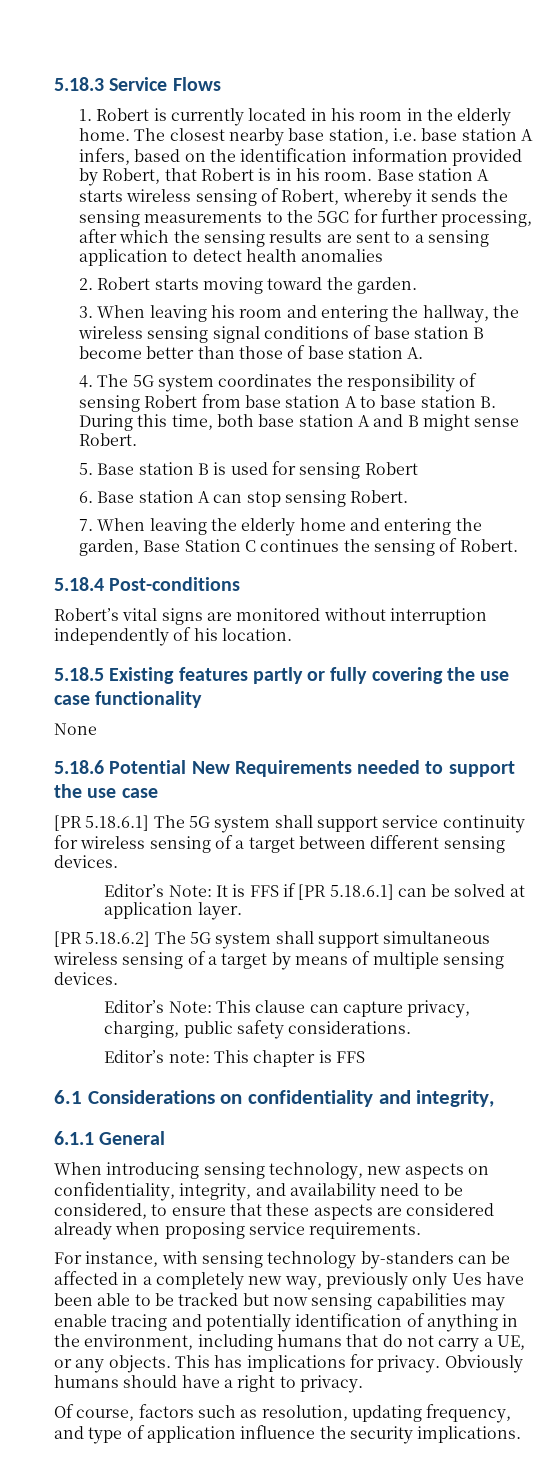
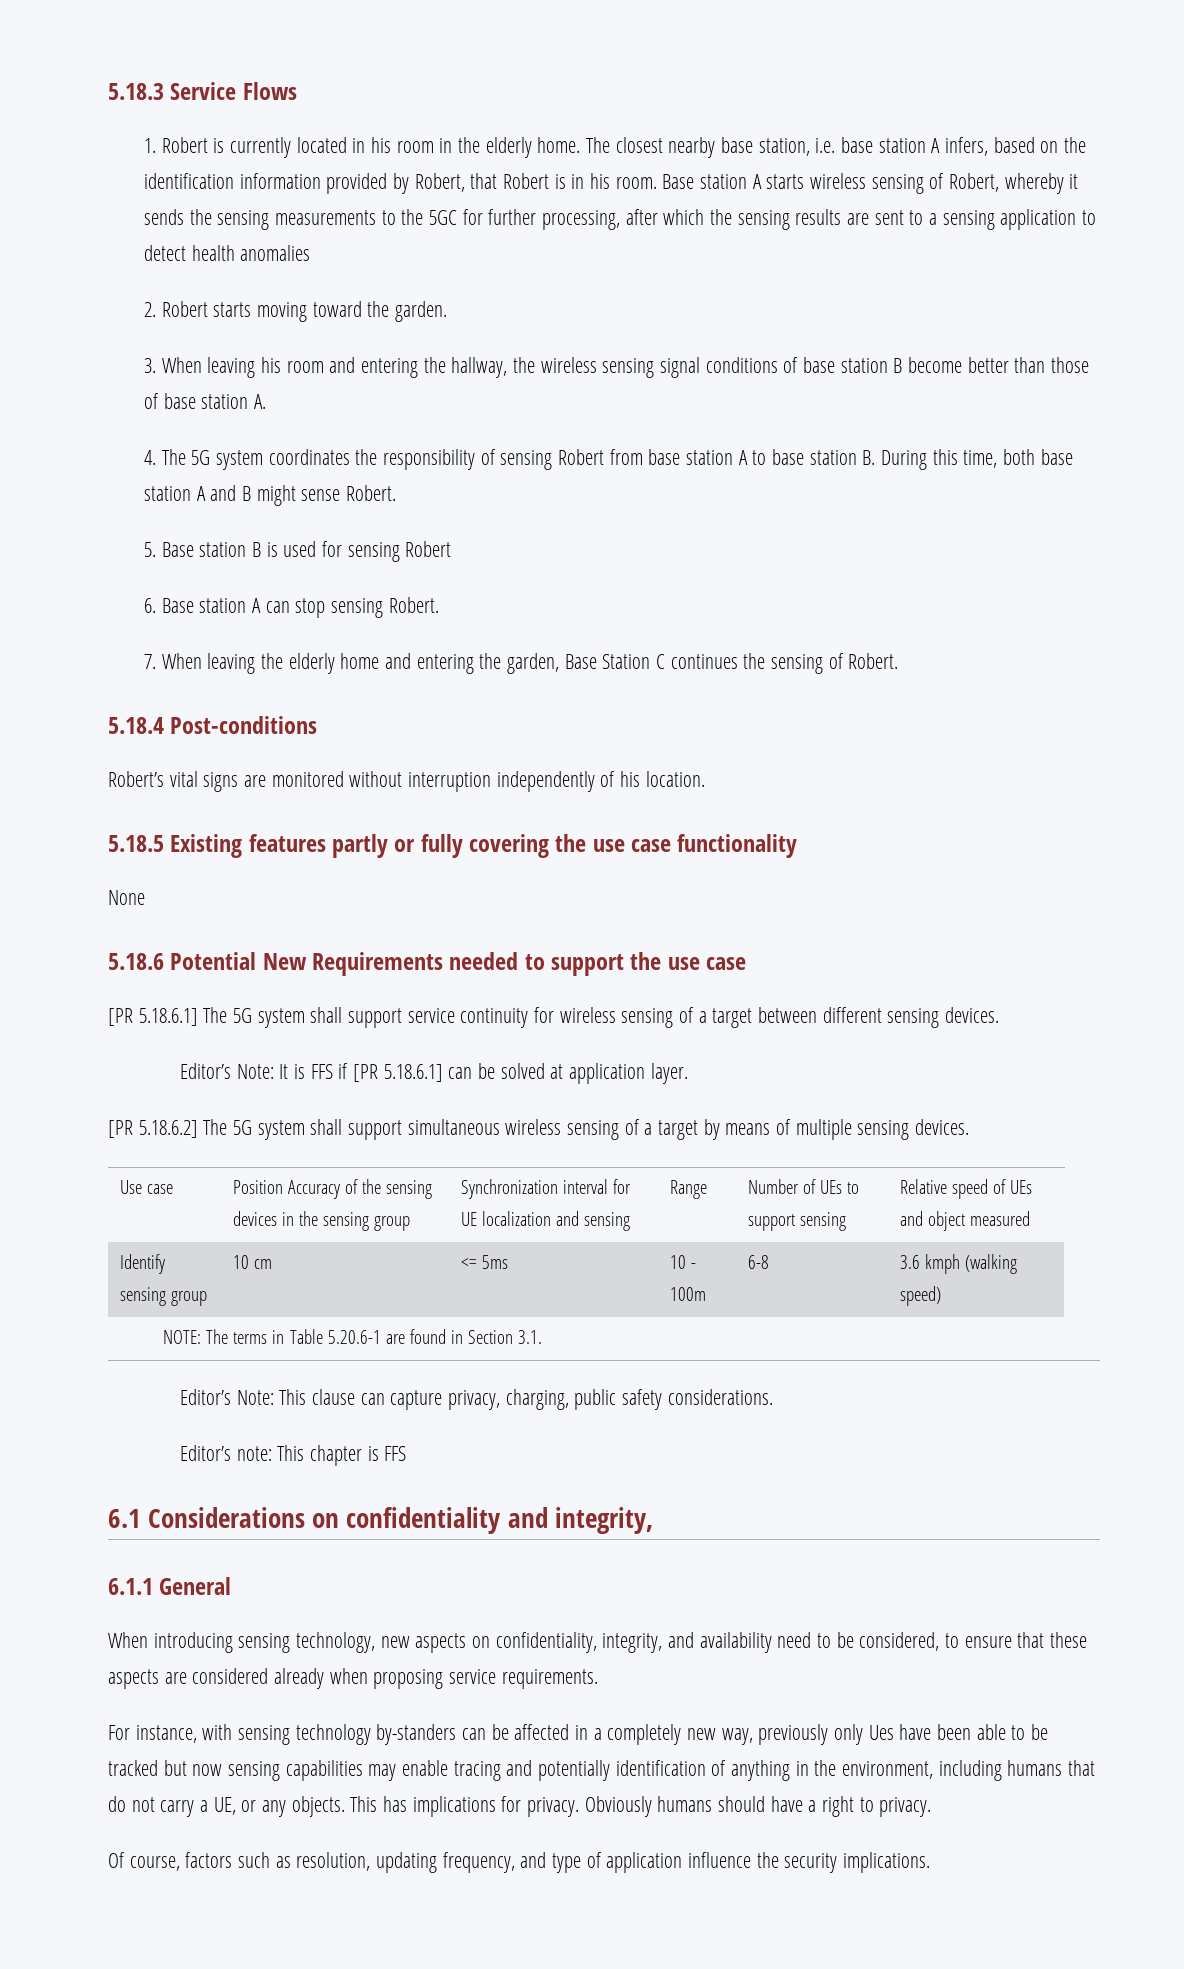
+ Use case | Position Accuracy of the sensing devices in the sensing group | Synchronization interval for UE localization and sensing | Range | Number of UEs to support sensing | Relative speed of UEs and object measured
+ Identify sensing group | 10 cm | <= 5ms | 10 - 100m | 6-8 | 3.6 kmph (walking speed)
+ NOTE: The terms in Table 5.20.6-1 are found in Section 3.1.

